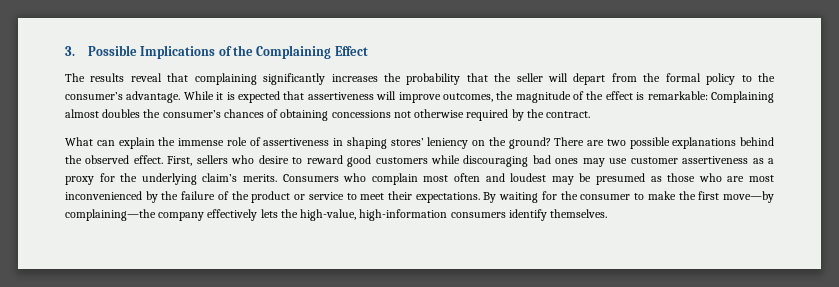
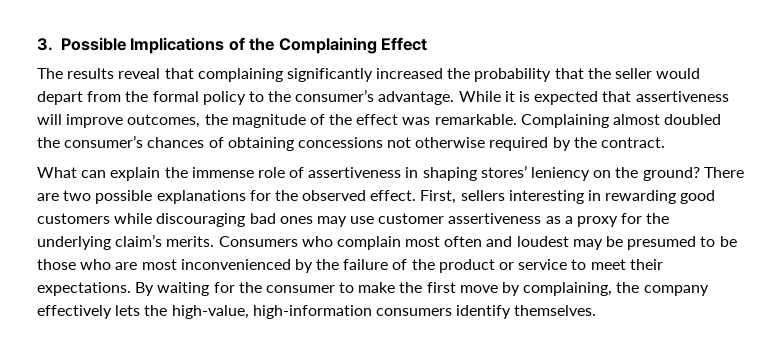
- The results reveal that complaining significantly increases the probability that the seller will depart from the formal policy to the consumer’s advantage.
+ The results reveal that complaining significantly increased the probability that the seller would depart from the formal policy to the consumer’s advantage.
- While it is expected that assertiveness will improve outcomes, the magnitude of the effect is remarkable: Complaining almost doubles the consumer’s chances of obtaining concessions not otherwise required by the contract.
+ While it is expected that assertiveness will improve outcomes, the magnitude of the effect was remarkable. Complaining almost doubled the consumer’s chances of obtaining concessions not otherwise required by the contract.
- There are two possible explanations behind the observed effect.
+ There are two possible explanations for the observed effect.
- First, sellers who desire to reward good customers while discouraging bad ones may use customer assertiveness as a proxy for the underlying claim’s merits.
+ First, sellers interesting in rewarding good customers while discouraging bad ones may use customer assertiveness as a proxy for the underlying claim’s merits.
- Consumers who complain most often and loudest may be presumed as those who are most inconvenienced by the failure of the product or service to meet their expectations.
+ Consumers who complain most often and loudest may be presumed to be those who are most inconvenienced by the failure of the product or service to meet their expectations.
- By waiting for the consumer to make the first move—by complaining—the company effectively lets the high-value, high-information consumers identify themselves.
+ By waiting for the consumer to make the first move by complaining, the company effectively lets the high-value, high-information consumers identify themselves.

